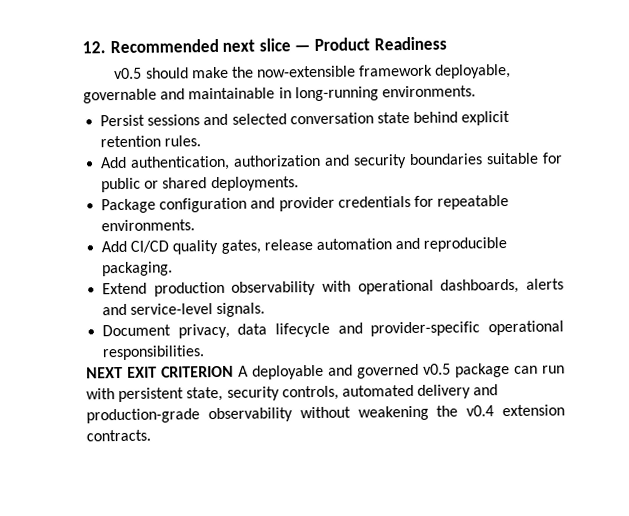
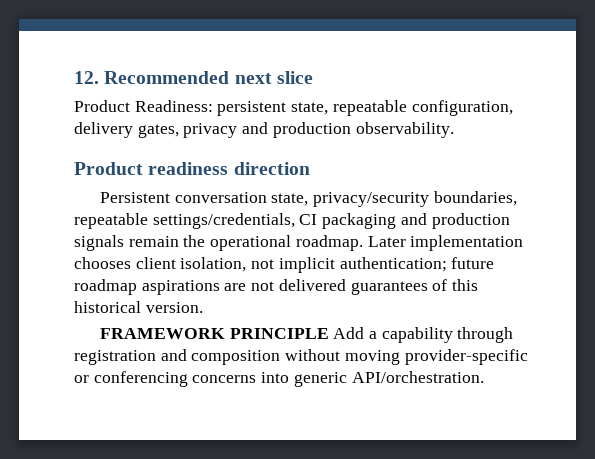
- 12. Recommended next slice — Product Readiness
- v0.5 should make the now-extensible framework deployable, governable and maintainable in long-running environments.
- Persist sessions and selected conversation state behind explicit retention rules.
- Add authentication, authorization and security boundaries suitable for public or shared deployments.
- Package configuration and provider credentials for repeatable environments.
- Add CI/CD quality gates, release automation and reproducible packaging.
- Extend production observability with operational dashboards, alerts and service-level signals.
- Document privacy, data lifecycle and provider-specific operational responsibilities.
- NEXT EXIT CRITERION A deployable and governed v0.5 package can run with persistent state, security controls, automated delivery and production-grade observability without weakening the v0.4 extension contracts.
+ 12. Recommended next slice
+ Product Readiness: persistent state, repeatable configuration, delivery gates, privacy and production observability.
+ Product readiness direction
+ Persistent conversation state, privacy/security boundaries, repeatable settings/credentials, CI packaging and production signals remain the operational roadmap. Later implementation chooses client isolation, not implicit authentication; future roadmap aspirations are not delivered guarantees of this historical version.
+ FRAMEWORK PRINCIPLE Add a capability through registration and composition without moving provider-specific or conferencing concerns into generic API/orchestration.

